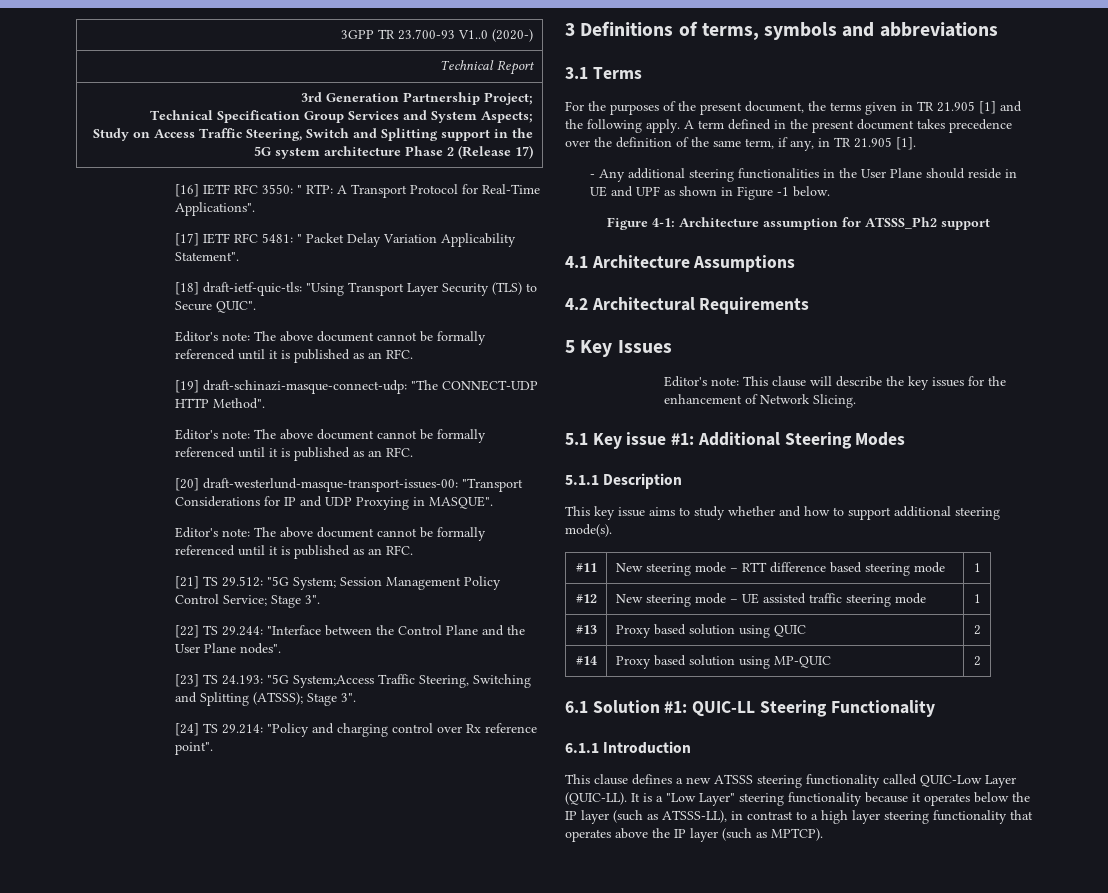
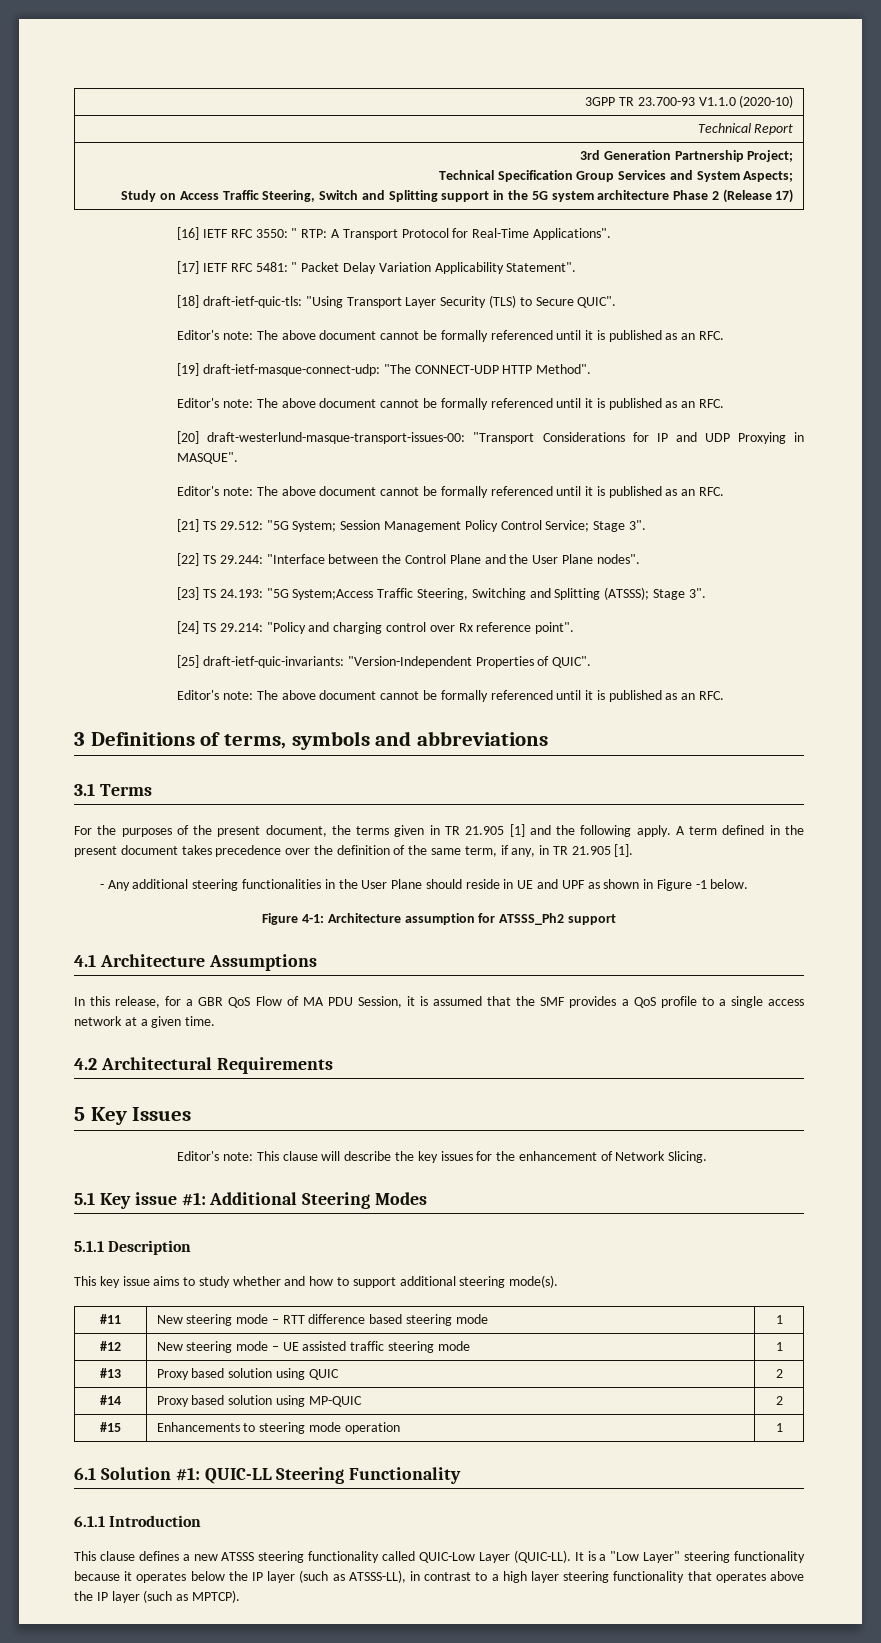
- 3GPP TR 23.700-93 V1..0 (2020-)
+ 3GPP TR 23.700-93 V1.1.0 (2020-10)
- [19] draft-schinazi-masque-connect-udp: "The CONNECT-UDP HTTP Method".
+ [19] draft-ietf-masque-connect-udp: "The CONNECT-UDP HTTP Method".
+ [25] draft-ietf-quic-invariants: "Version-Independent Properties of QUIC".
+ Editor's note: The above document cannot be formally referenced until it is published as an RFC.
+ In this release, for a GBR QoS Flow of MA PDU Session, it is assumed that the SMF provides a QoS profile to a single access network at a given time.
+ #15 | Enhancements to steering mode operation | 1

